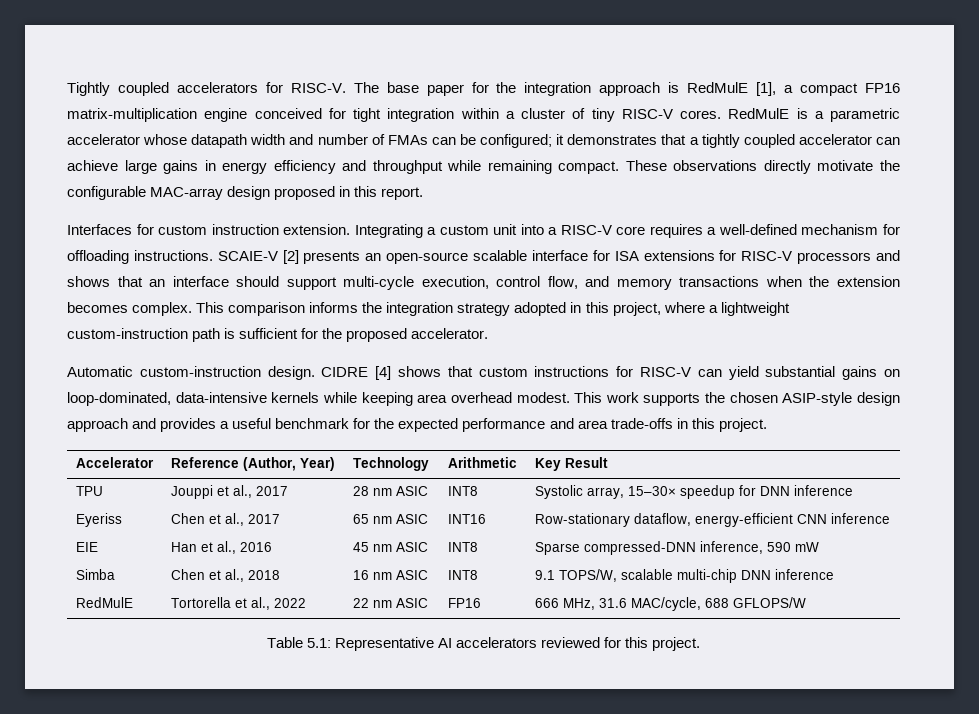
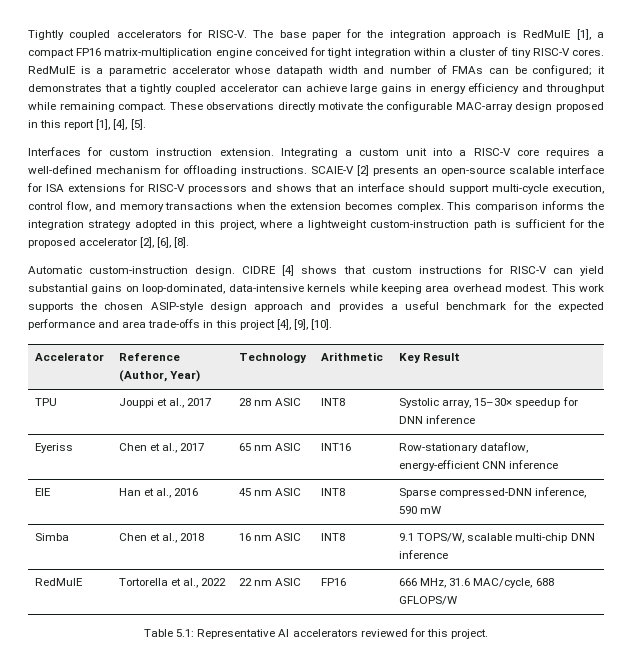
- These observations directly motivate the configurable MAC-array design proposed in this report.
+ These observations directly motivate the configurable MAC-array design proposed in this report [1], [4], [5].
- This comparison informs the integration strategy adopted in this project, where a lightweight custom-instruction path is sufficient for the proposed accelerator.
+ This comparison informs the integration strategy adopted in this project, where a lightweight custom-instruction path is sufficient for the proposed accelerator [2], [6], [8].
- This work supports the chosen ASIP-style design approach and provides a useful benchmark for the expected performance and area trade-offs in this project.
+ This work supports the chosen ASIP-style design approach and provides a useful benchmark for the expected performance and area trade-offs in this project [4], [9], [10].

